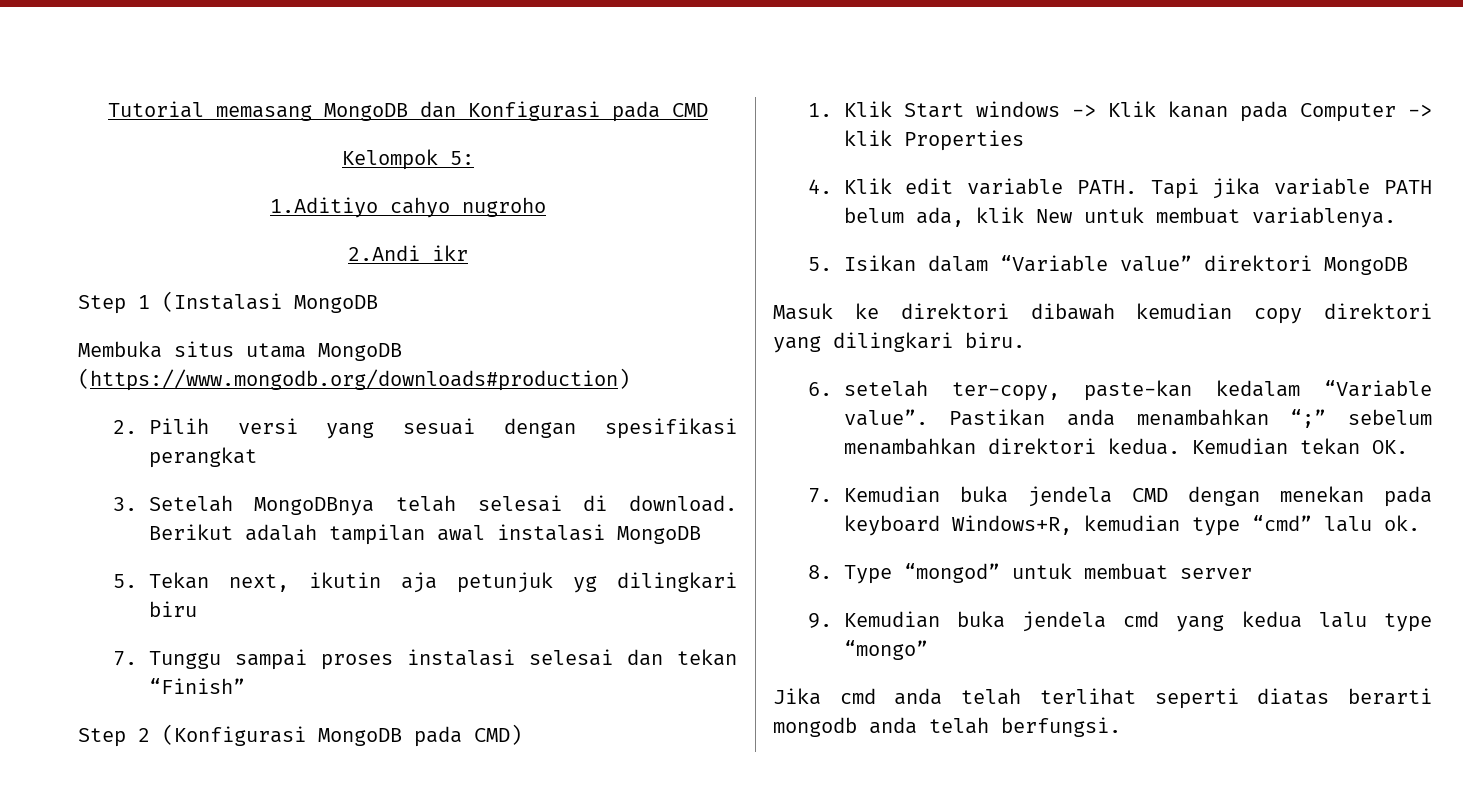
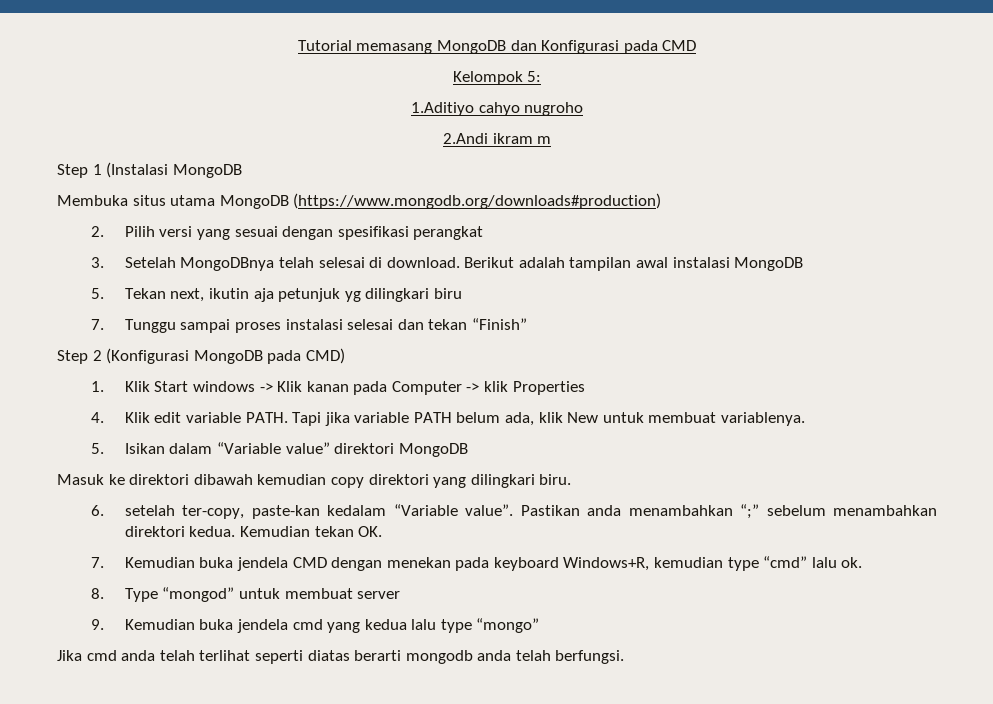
- 2.Andi ikr
+ 2.Andi ikram m

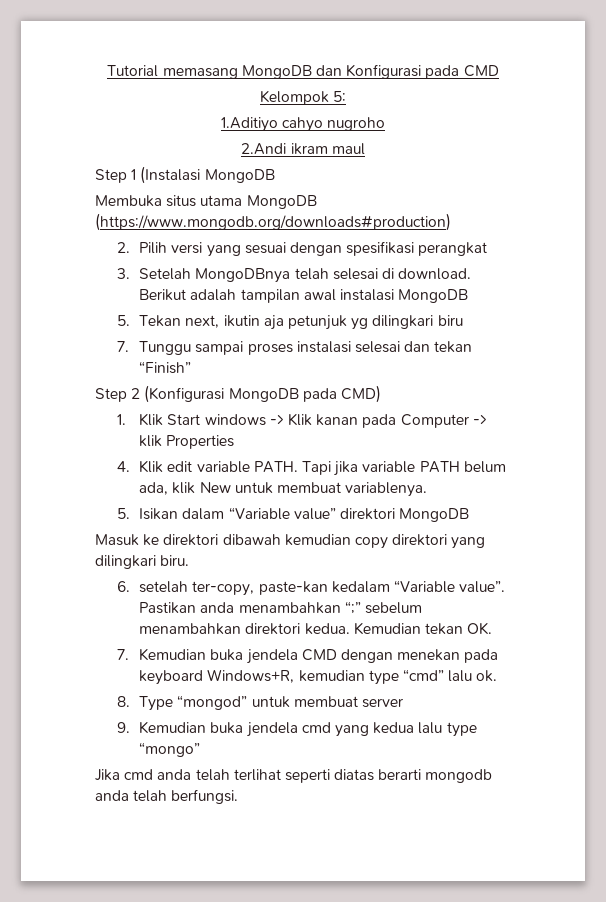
- 2.Andi ikram m
+ 2.Andi ikram maul

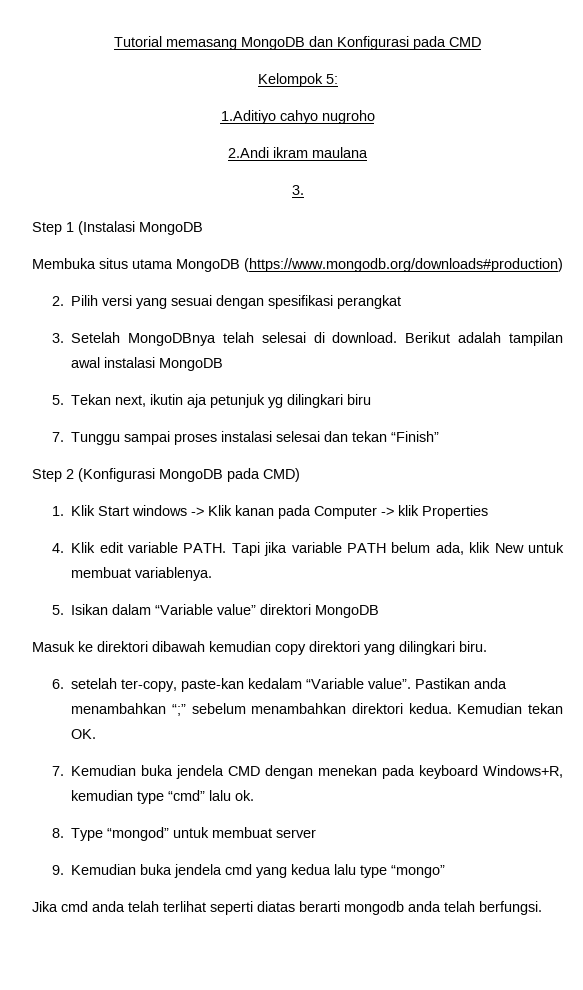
- 2.Andi ikram maul
+ 2.Andi ikram maulana
+ 3.

